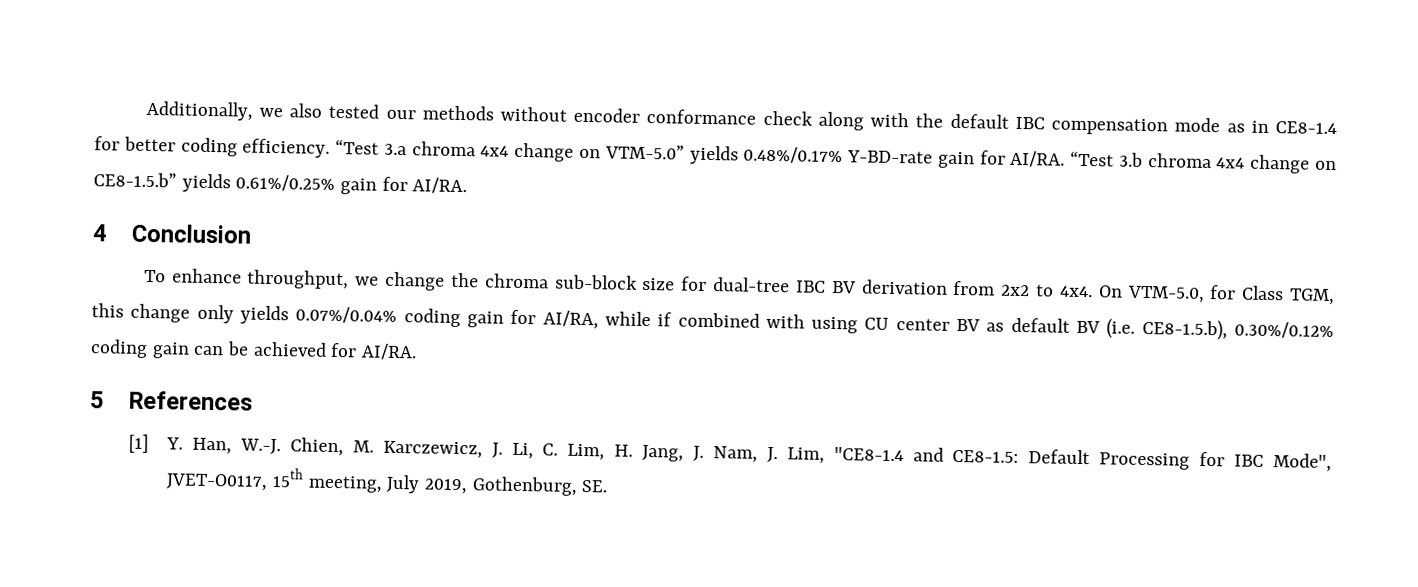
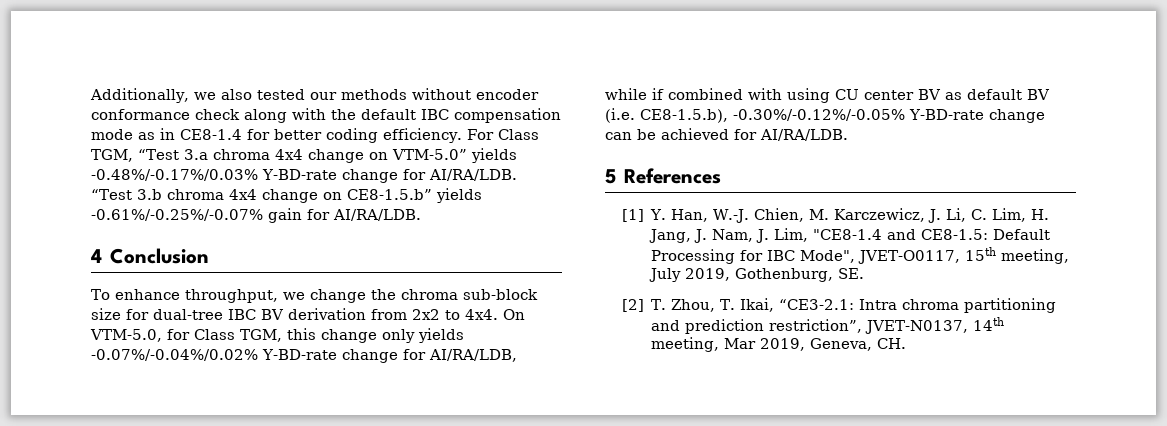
- “Test 3.a chroma 4x4 change on VTM-5.0” yields 0.48%/0.17% Y-BD-rate gain for AI/RA.
+ For Class TGM, “Test 3.a chroma 4x4 change on VTM-5.0” yields -0.48%/-0.17%/0.03% Y-BD-rate change for AI/RA/LDB.
- “Test 3.b chroma 4x4 change on CE8-1.5.b” yields 0.61%/0.25% gain for AI/RA.
+ “Test 3.b chroma 4x4 change on CE8-1.5.b” yields -0.61%/-0.25%/-0.07% gain for AI/RA/LDB.
- On VTM-5.0, for Class TGM, this change only yields 0.07%/0.04% coding gain for AI/RA, while if combined with using CU center BV as default BV (i.e. CE8-1.5.b), 0.30%/0.12% coding gain can be achieved for AI/RA.
+ On VTM-5.0, for Class TGM, this change only yields -0.07%/-0.04%/0.02% Y-BD-rate change for AI/RA/LDB, while if combined with using CU center BV as default BV (i.e. CE8-1.5.b), -0.30%/-0.12%/-0.05% Y-BD-rate change can be achieved for AI/RA/LDB.
+ [2] T. Zhou, T. Ikai, “CE3-2.1: Intra chroma partitioning and prediction restriction”, JVET-N0137, 14th meeting, Mar 2019, Geneva, CH.

